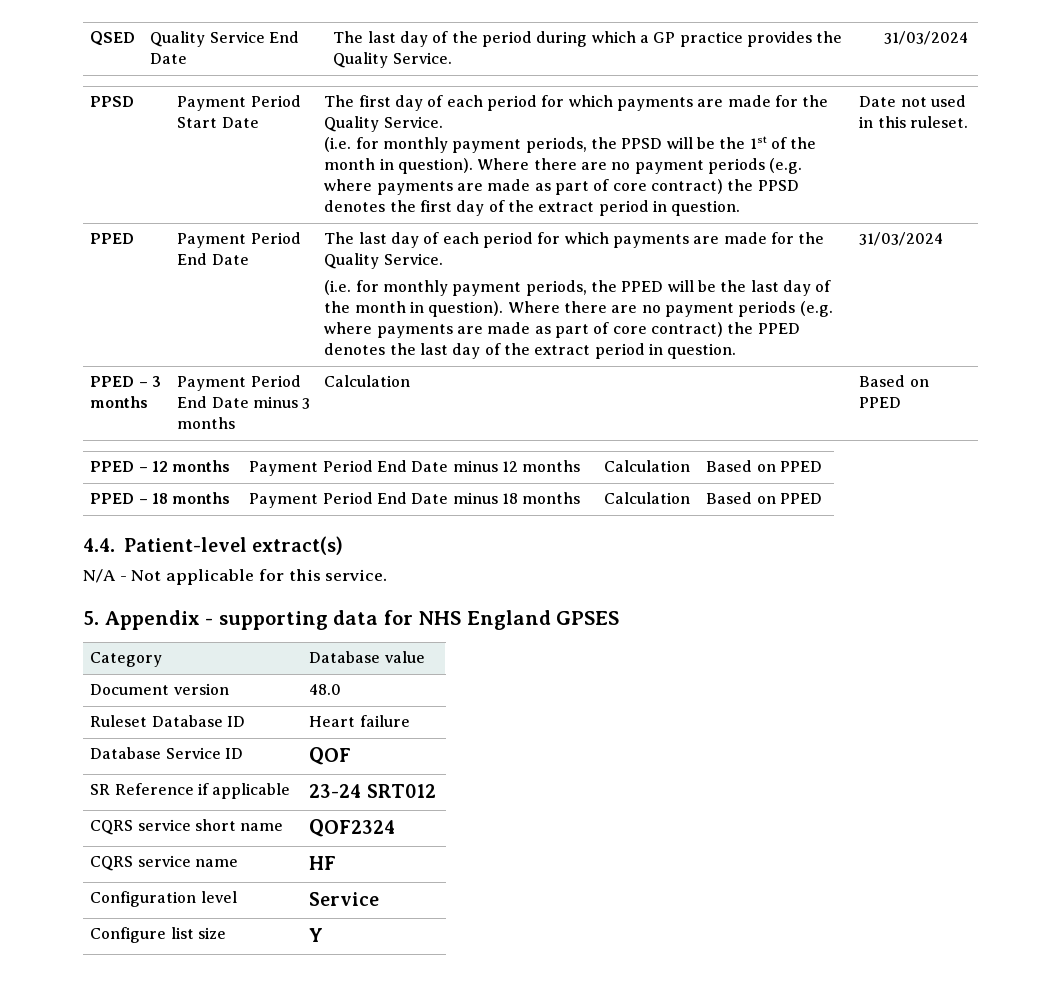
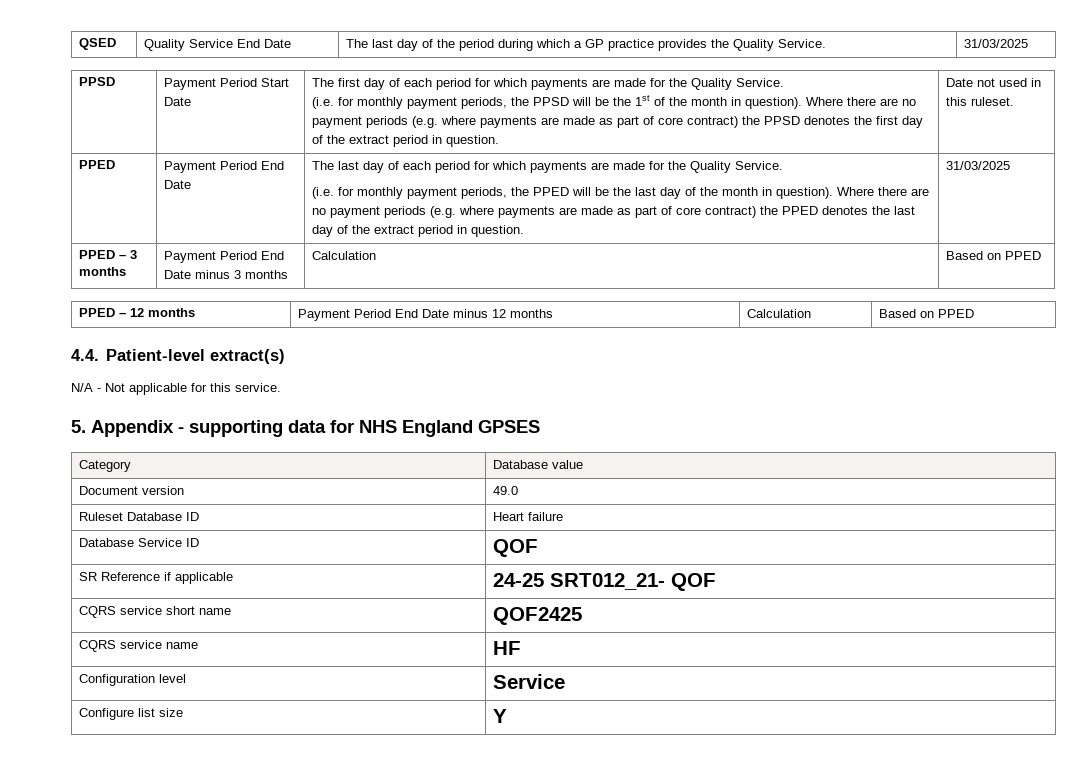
- QSED | Quality Service End Date | The last day of the period during which a GP practice provides the Quality Service. | 31/03/2024
+ QSED | Quality Service End Date | The last day of the period during which a GP practice provides the Quality Service. | 31/03/2025
- Where there are no payment periods (e.g. where payments are made as part of core contract) the PPED denotes the last day of the extract period in question. | 31/03/2024
+ Where there are no payment periods (e.g. where payments are made as part of core contract) the PPED denotes the last day of the extract period in question. | 31/03/2025
- PPED – 18 months | Payment Period End Date minus 18 months | Calculation | Based on PPED
- Document version | 48.0
+ Document version | 49.0
- SR Reference if applicable | 23-24 SRT012
+ SR Reference if applicable | 24-25 SRT012_21- QOF
- CQRS service short name | QOF2324
+ CQRS service short name | QOF2425

